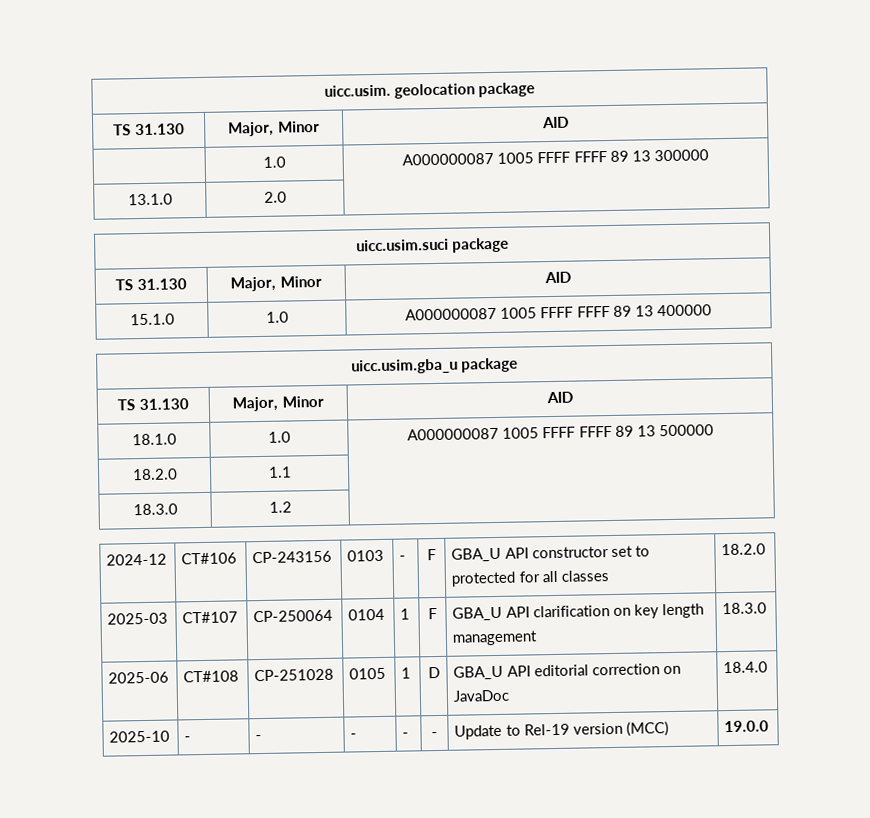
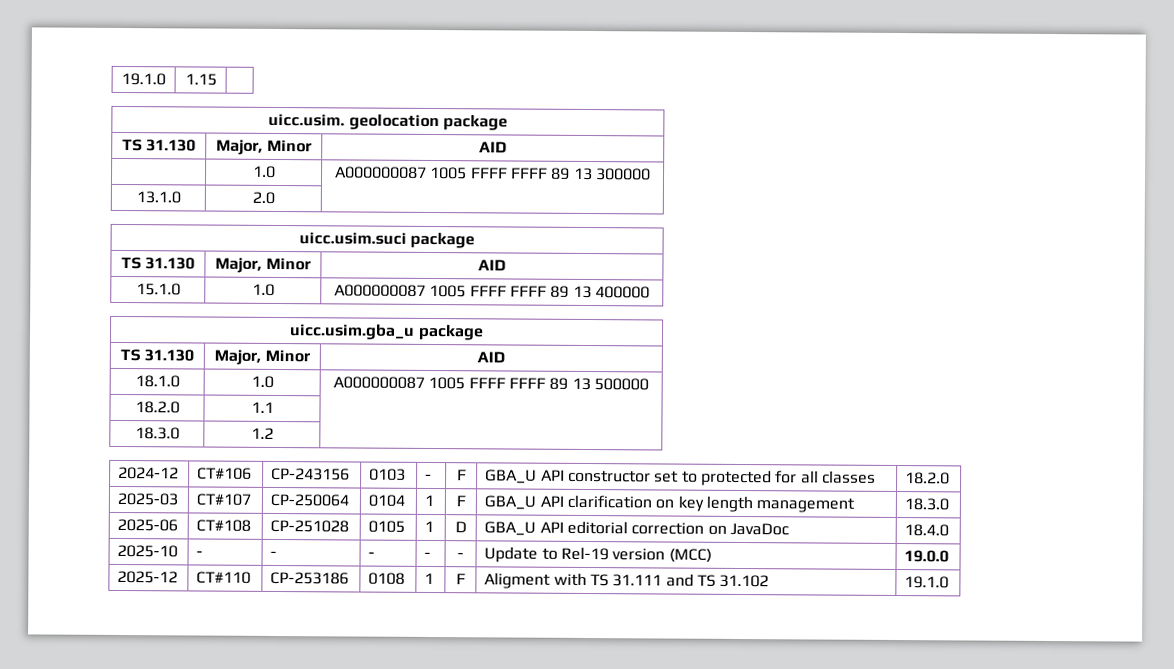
+ 19.1.0 | 1.15 |
+ 2025-12 | CT#110 | CP-253186 | 0108 | 1 | F | Aligment with TS 31.111 and TS 31.102 | 19.1.0

